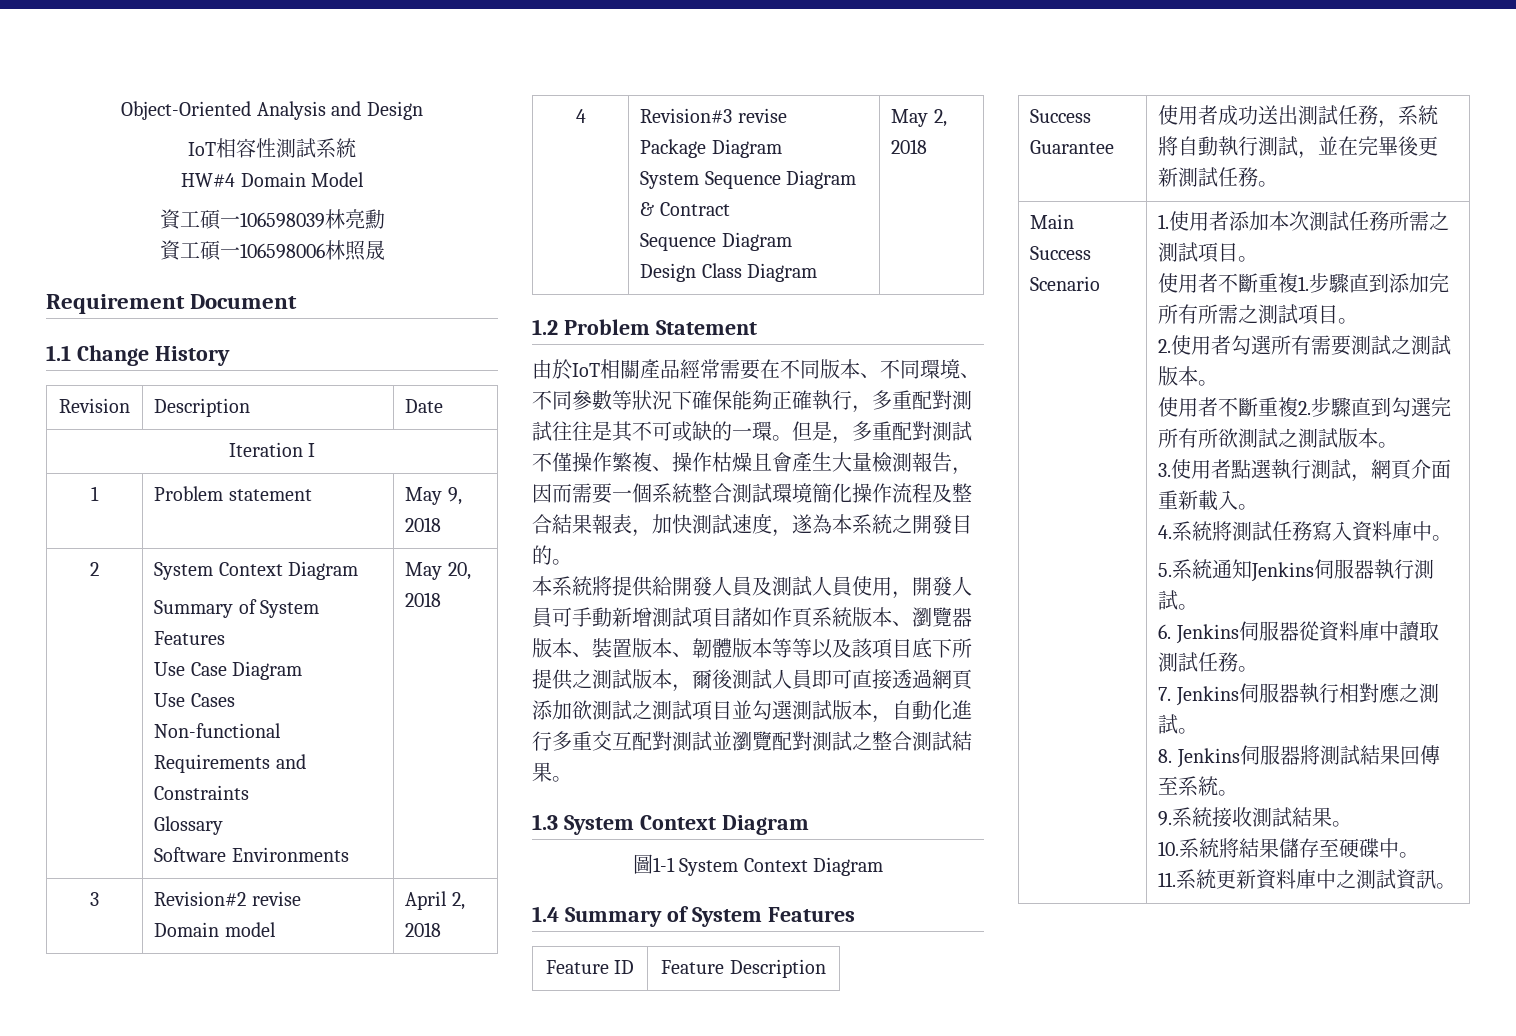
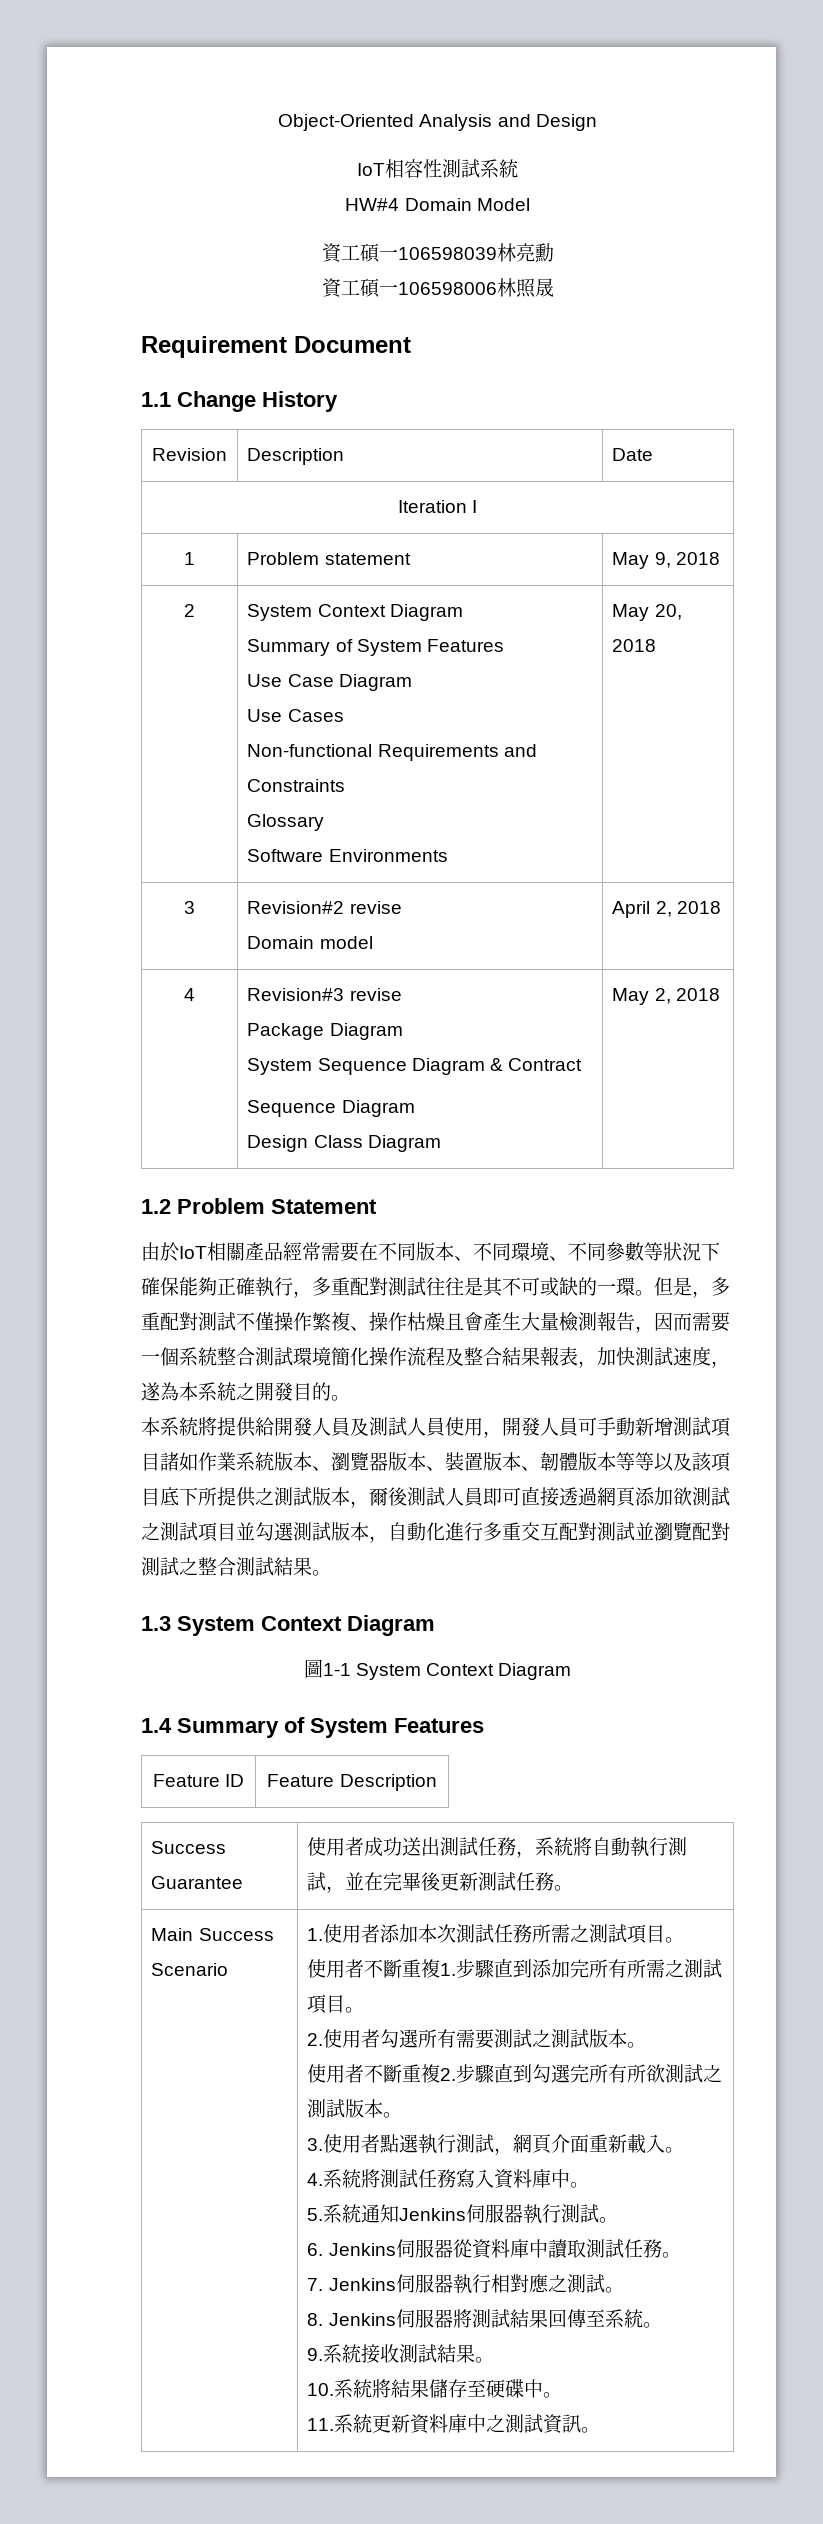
- 本系統將提供給開發人員及測試人員使用，開發人員可手動新增測試項目諸如作頁系統版本、瀏覽器版本、裝置版本、韌體版本等等以及該項目底下所提供之測試版本，爾後測試人員即可直接透過網頁添加欲測試之測試項目並勾選測試版本，自動化進行多重交互配對測試並瀏覽配對測試之整合測試結果。
+ 本系統將提供給開發人員及測試人員使用，開發人員可手動新增測試項目諸如作業系統版本、瀏覽器版本、裝置版本、韌體版本等等以及該項目底下所提供之測試版本，爾後測試人員即可直接透過網頁添加欲測試之測試項目並勾選測試版本，自動化進行多重交互配對測試並瀏覽配對測試之整合測試結果。

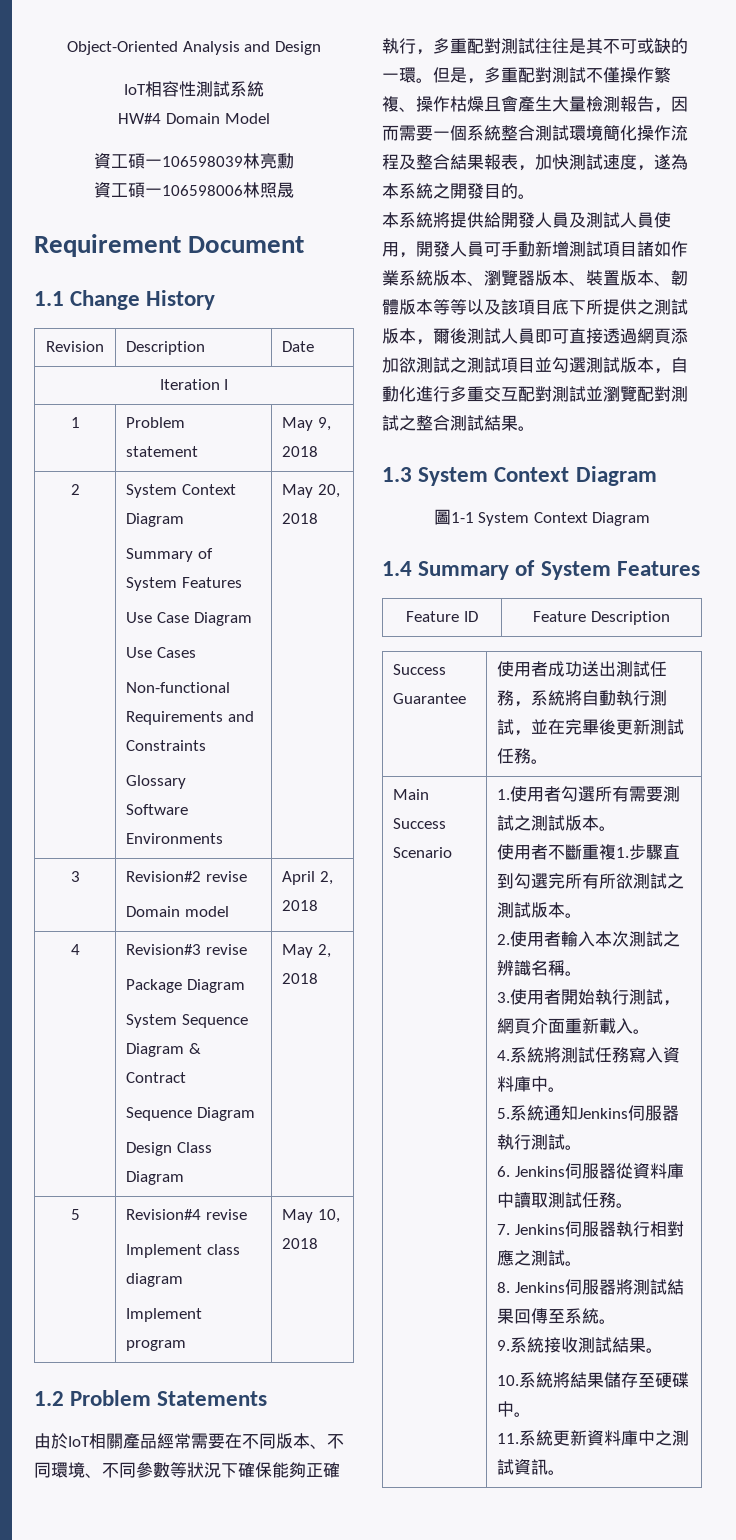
+ 5 | Revision#4 revise
+ Implement class diagram
+ Implement program | May 10, 2018
- 1.2 Problem Statement
+ 1.2 Problem Statements
- 1.使用者添加本次測試任務所需之測試項目。
- 使用者不斷重複1.步驟直到添加完所有所需之測試項目。
- 2.使用者勾選所有需要測試之測試版本。
+ 1.使用者勾選所有需要測試之測試版本。
- 使用者不斷重複2.步驟直到勾選完所有所欲測試之測試版本。
+ 使用者不斷重複1.步驟直到勾選完所有所欲測試之測試版本。
+ 2.使用者輸入本次測試之辨識名稱。
- 3.使用者點選執行測試，網頁介面重新載入。
+ 3.使用者開始執行測試，網頁介面重新載入。

